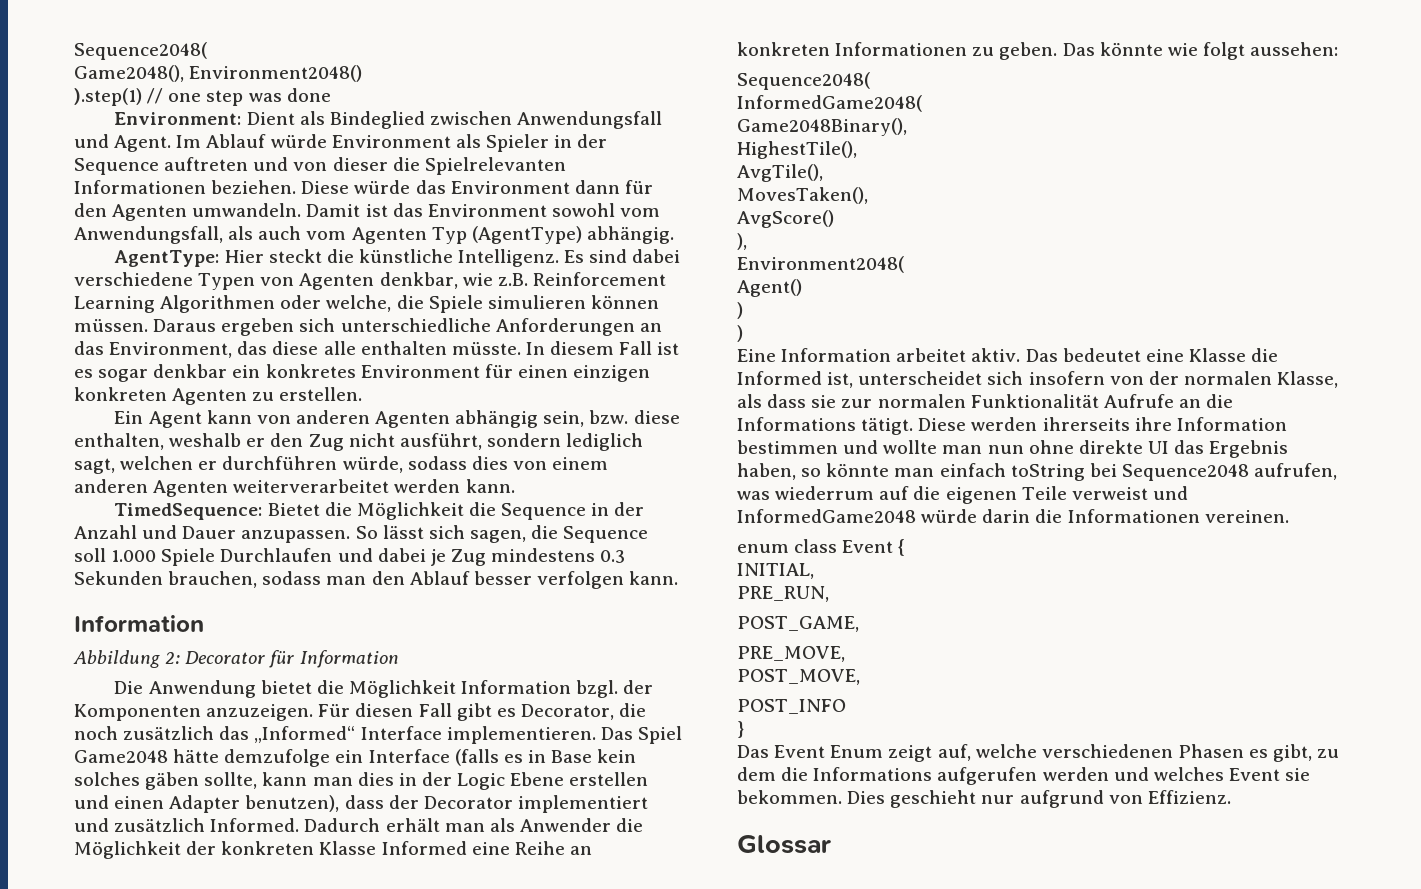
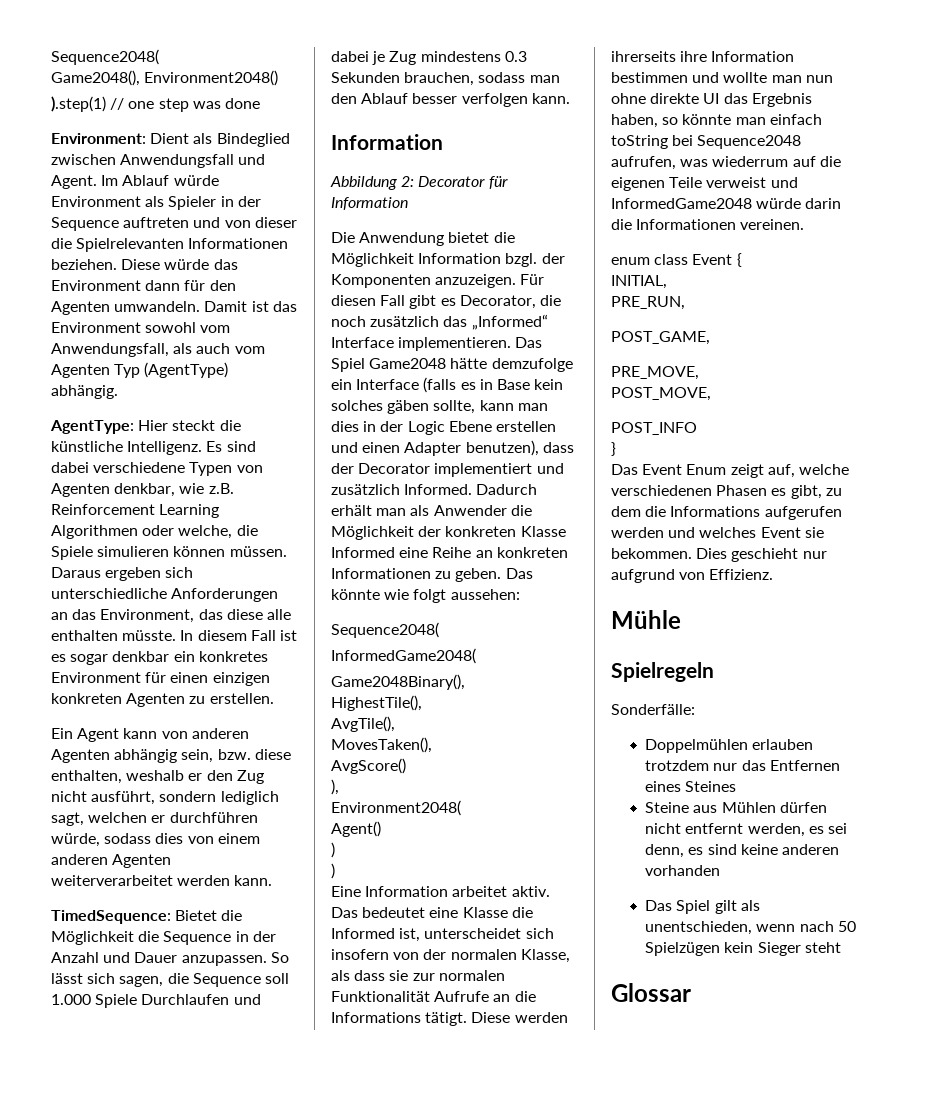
+ Mühle
+ Spielregeln
+ Sonderfälle:
+ Doppelmühlen erlauben trotzdem nur das Entfernen eines Steines
+ Steine aus Mühlen dürfen nicht entfernt werden, es sei denn, es sind keine anderen vorhanden
+ Das Spiel gilt als unentschieden, wenn nach 50 Spielzügen kein Sieger steht

